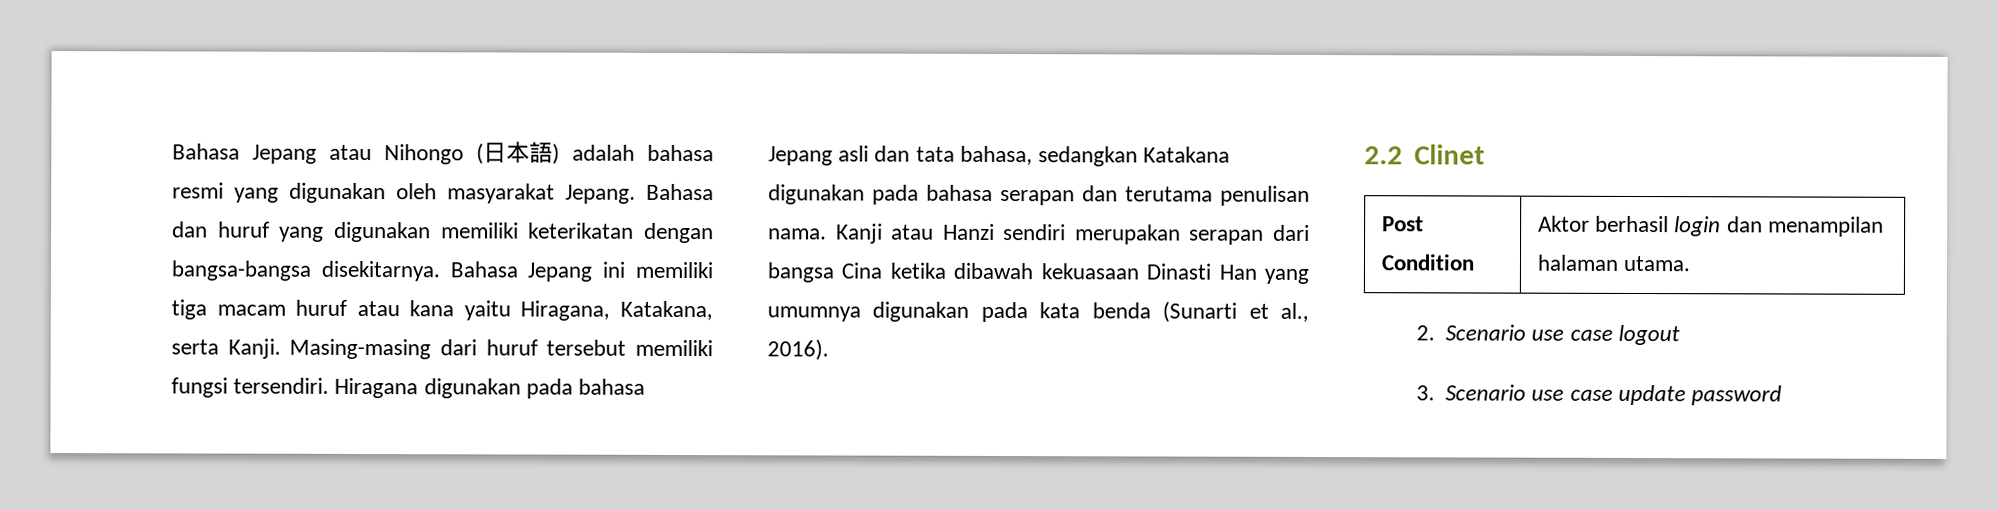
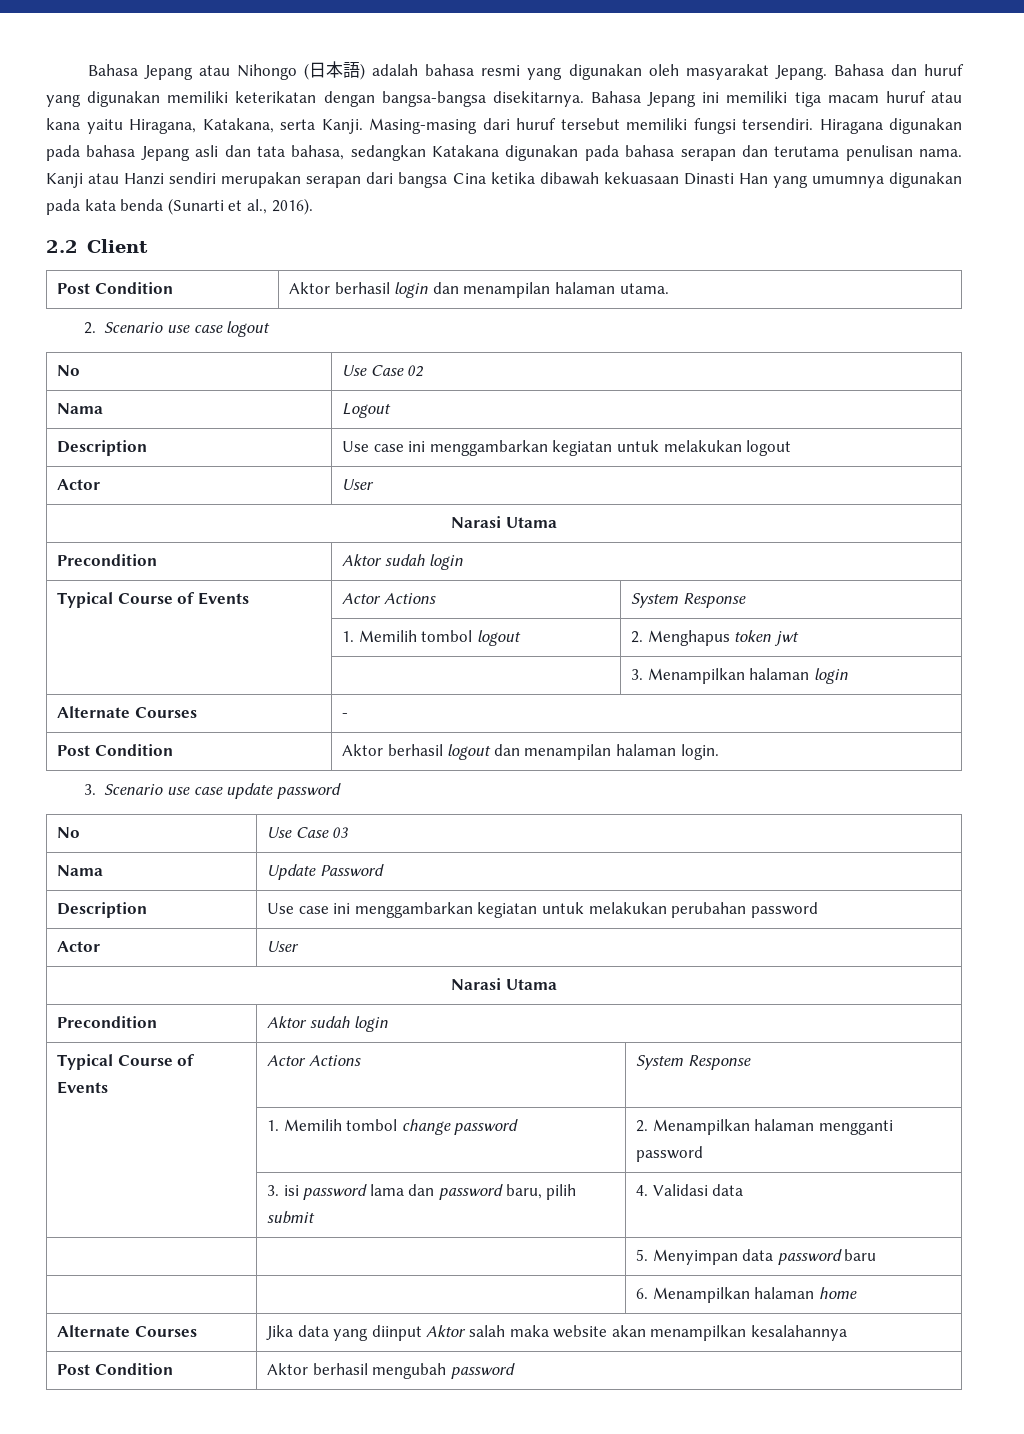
- 2.2 Clinet
+ 2.2 Client
+ No | Use Case 02
+ Nama | Logout
+ Description | Use case ini menggambarkan kegiatan untuk melakukan logout
+ Actor | User
+ Narasi Utama
+ Precondition | Aktor sudah login
+ Typical Course of Events | Actor Actions | System Response
+ | 1. Memilih tombol logout | 2. Menghapus token jwt
+ | | 3. Menampilkan halaman login
+ Alternate Courses | -
+ Post Condition | Aktor berhasil logout dan menampilan halaman login.
+ No | Use Case 03
+ Nama | Update Password
+ Description | Use case ini menggambarkan kegiatan untuk melakukan perubahan password
+ Actor | User
+ Narasi Utama
+ Precondition | Aktor sudah login
+ Typical Course of Events | Actor Actions | System Response
+ | 1. Memilih tombol change password | 2. Menampilkan halaman mengganti password
+ | 3. isi password lama dan password baru, pilih submit | 4. Validasi data
+ | | 5. Menyimpan data password baru
+ | | 6. Menampilkan halaman home
+ Alternate Courses | Jika data yang diinput Aktor salah maka website akan menampilkan kesalahannya
+ Post Condition | Aktor berhasil mengubah password

